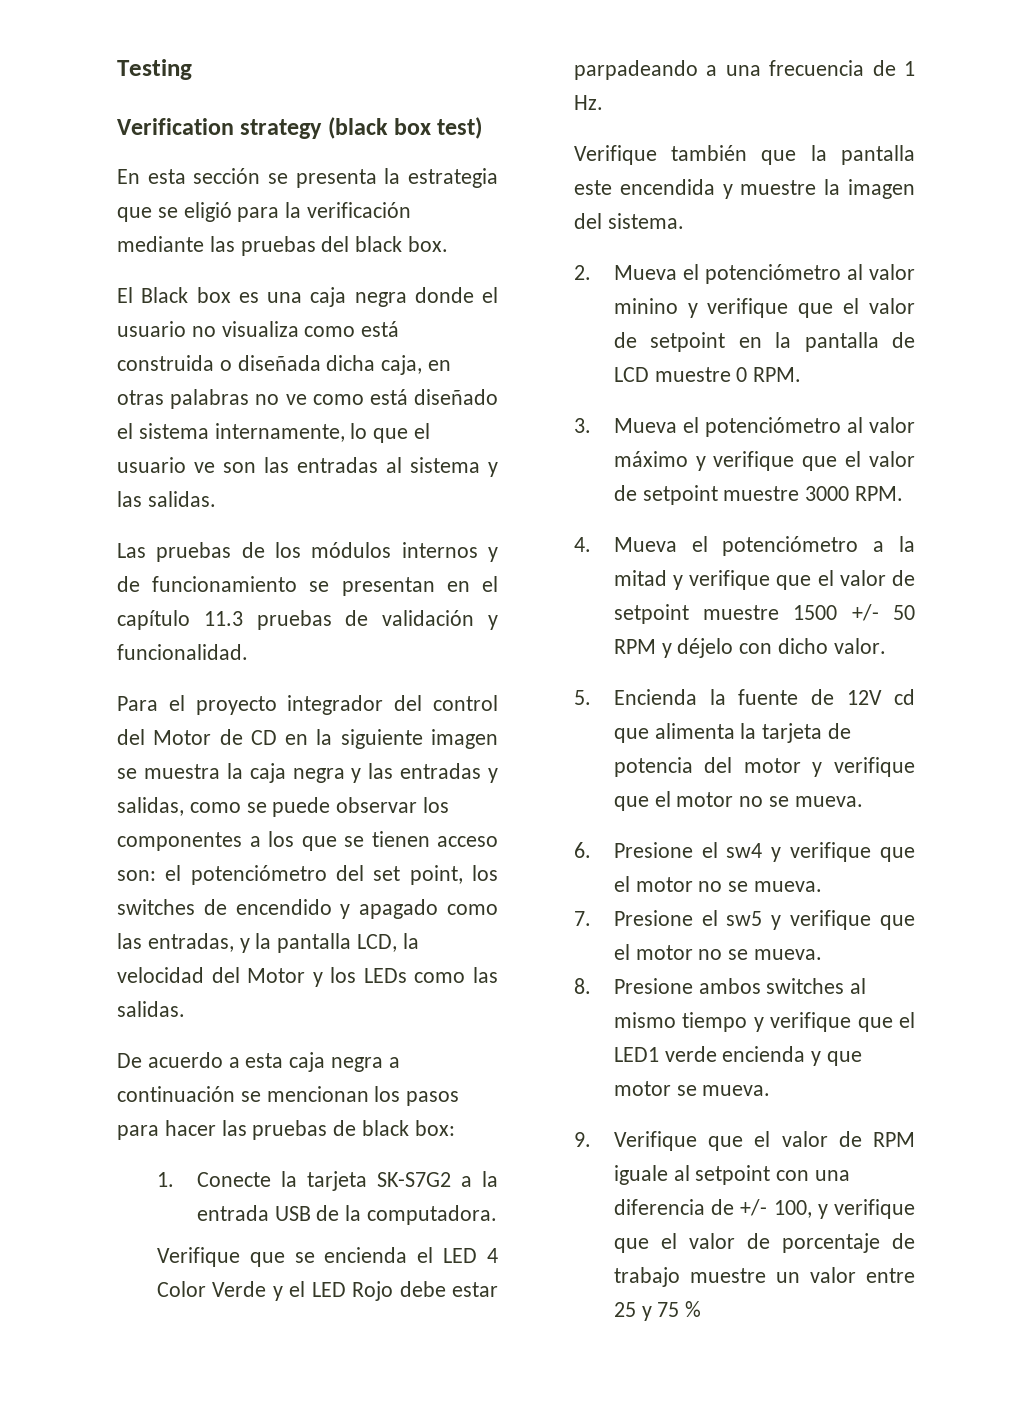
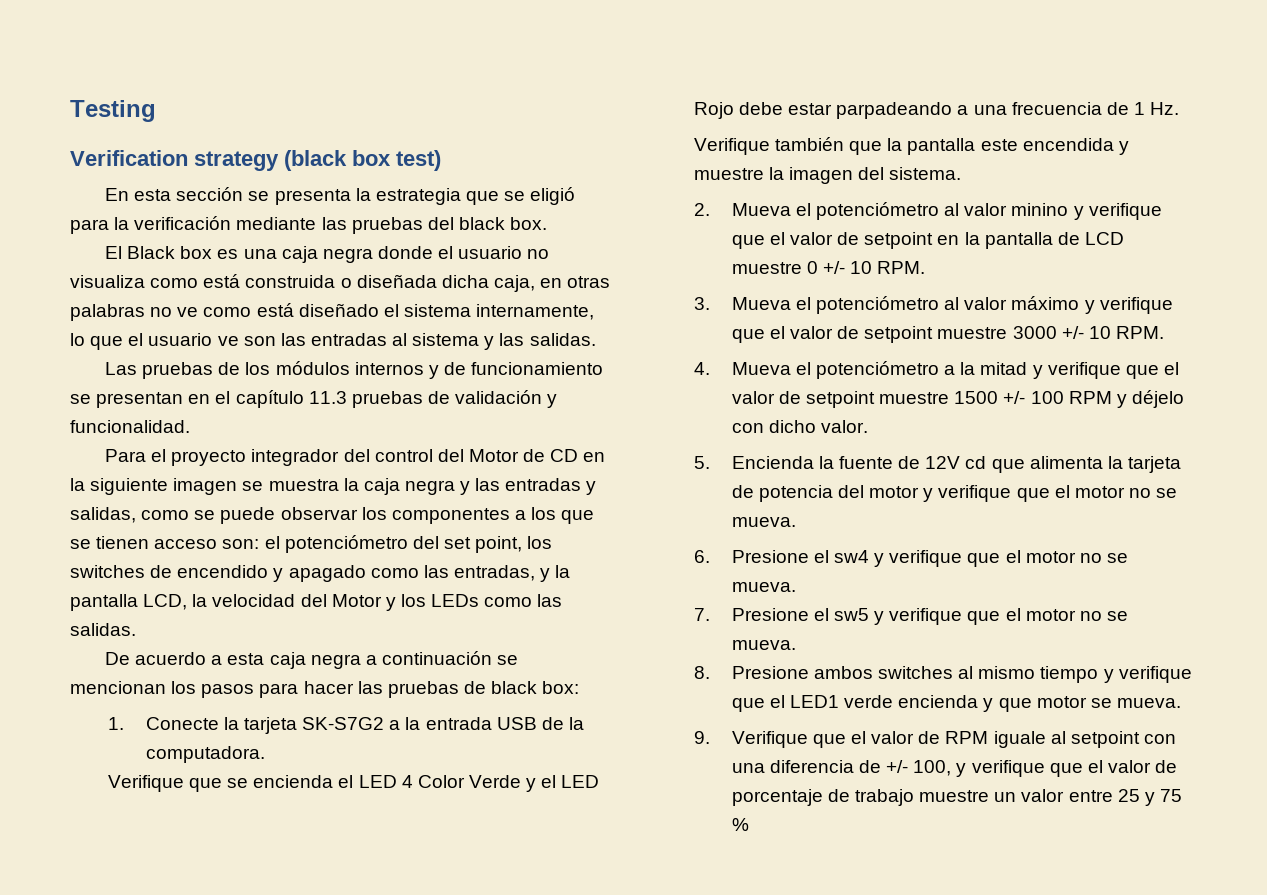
- 2. Mueva el potenciómetro al valor minino y verifique que el valor de setpoint en la pantalla de LCD muestre 0 RPM.
+ 2. Mueva el potenciómetro al valor minino y verifique que el valor de setpoint en la pantalla de LCD muestre 0 +/- 10 RPM.
- 3. Mueva el potenciómetro al valor máximo y verifique que el valor de setpoint muestre 3000 RPM.
+ 3. Mueva el potenciómetro al valor máximo y verifique que el valor de setpoint muestre 3000 +/- 10 RPM.
- 4. Mueva el potenciómetro a la mitad y verifique que el valor de setpoint muestre 1500 +/- 50 RPM y déjelo con dicho valor.
+ 4. Mueva el potenciómetro a la mitad y verifique que el valor de setpoint muestre 1500 +/- 100 RPM y déjelo con dicho valor.

